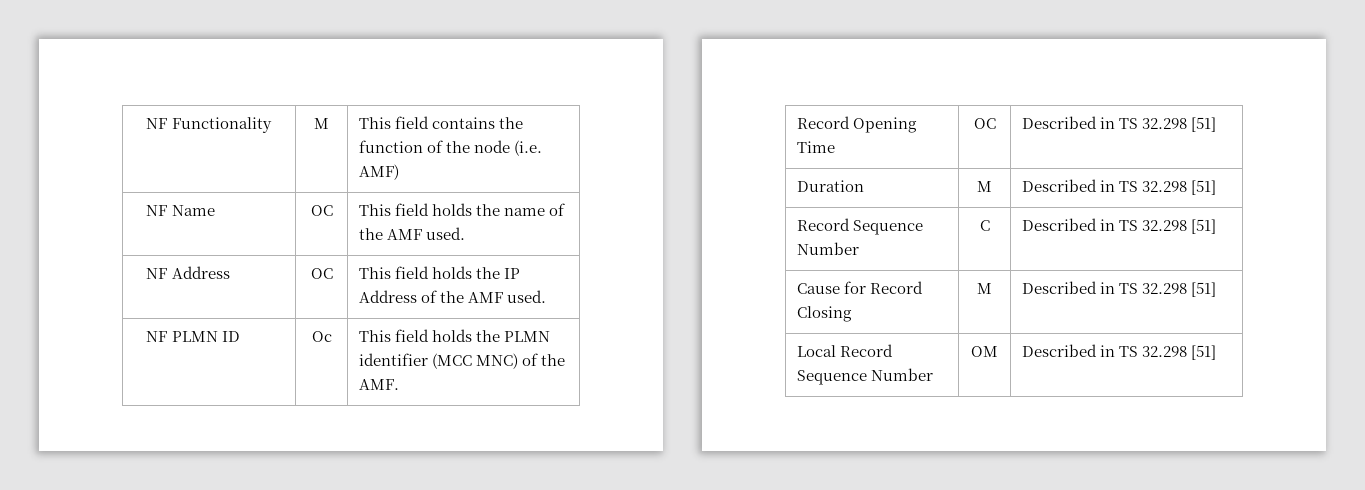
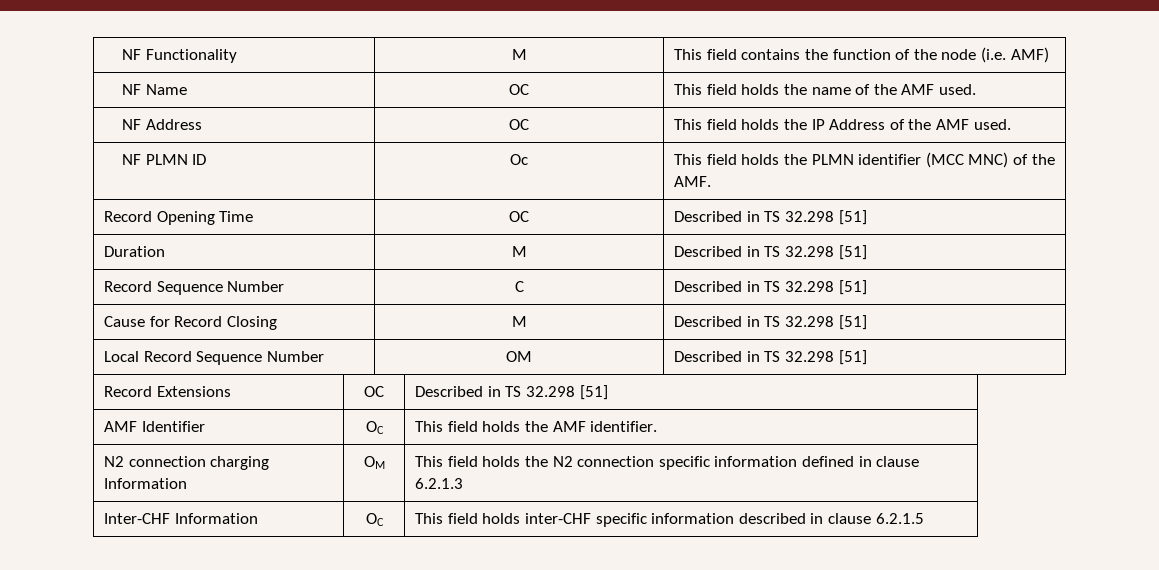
+ Record Extensions | OC | Described in TS 32.298 [51]
+ AMF Identifier | OC | This field holds the AMF identifier.
+ N2 connection charging Information | OM | This field holds the N2 connection specific information defined in clause 6.2.1.3
+ Inter-CHF Information | OC | This field holds inter-CHF specific information described in clause 6.2.1.5

